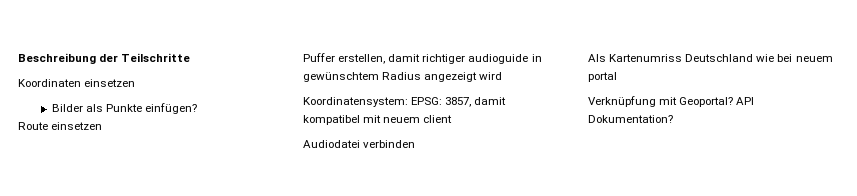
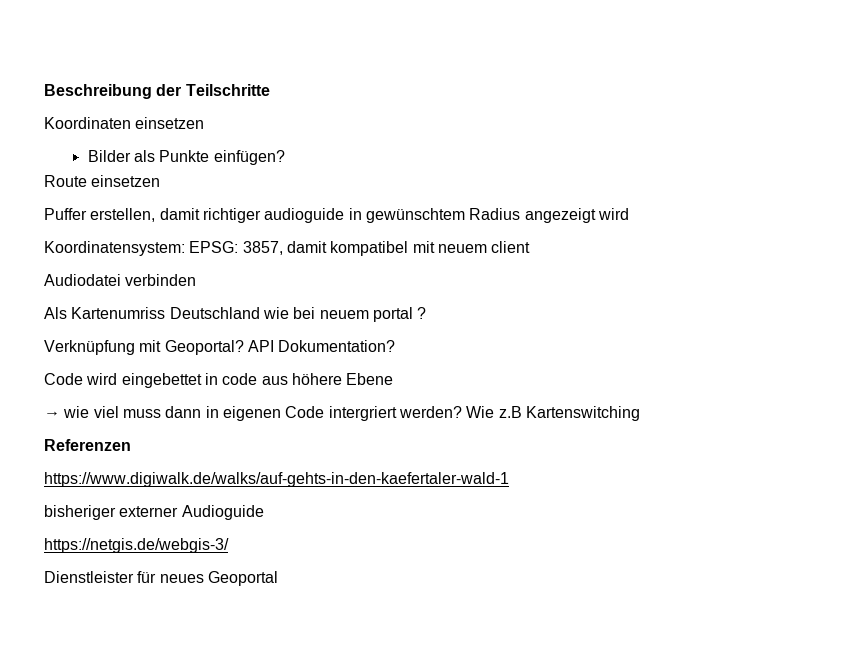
- Als Kartenumriss Deutschland wie bei neuem portal
+ Als Kartenumriss Deutschland wie bei neuem portal ?
+ Code wird eingebettet in code aus höhere Ebene
+ → wie viel muss dann in eigenen Code intergriert werden? Wie z.B Kartenswitching
+ Referenzen
+ https://www.digiwalk.de/walks/auf-gehts-in-den-kaefertaler-wald-1
+ bisheriger externer Audioguide
+ https://netgis.de/webgis-3/
+ Dienstleister für neues Geoportal

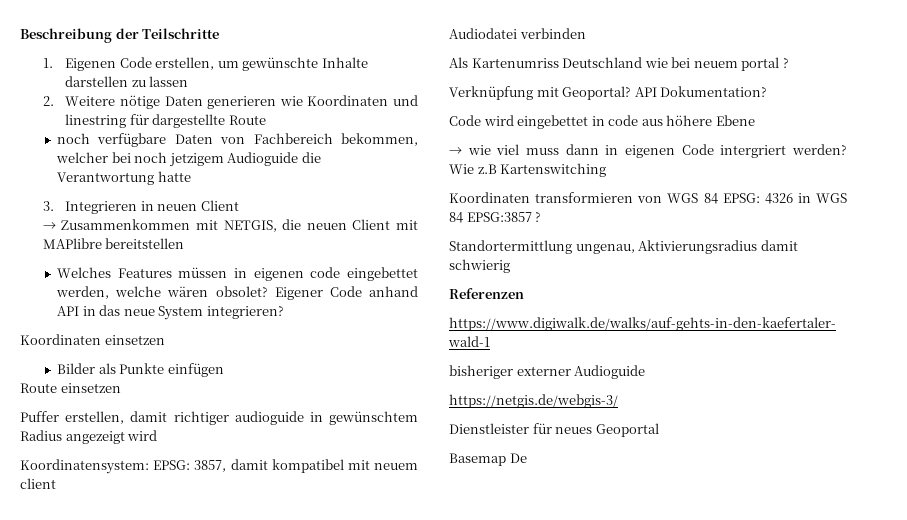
+ 1. Eigenen Code erstellen, um gewünschte Inhalte darstellen zu lassen
+ 2. Weitere nötige Daten generieren wie Koordinaten und linestring für dargestellte Route
+ noch verfügbare Daten von Fachbereich bekommen, welcher bei noch jetzigem Audioguide die Verantwortung hatte
+ 3. Integrieren in neuen Client
+ → Zusammenkommen mit NETGIS, die neuen Client mit MAPlibre bereitstellen
+ Welches Features müssen in eigenen code eingebettet werden, welche wären obsolet? Eigener Code anhand API in das neue System integrieren?
- Bilder als Punkte einfügen?
+ Bilder als Punkte einfügen
+ Koordinaten transformieren von WGS 84 EPSG: 4326 in WGS 84 EPSG:3857 ?
+ Standortermittlung ungenau, Aktivierungsradius damit schwierig
+ Basemap De

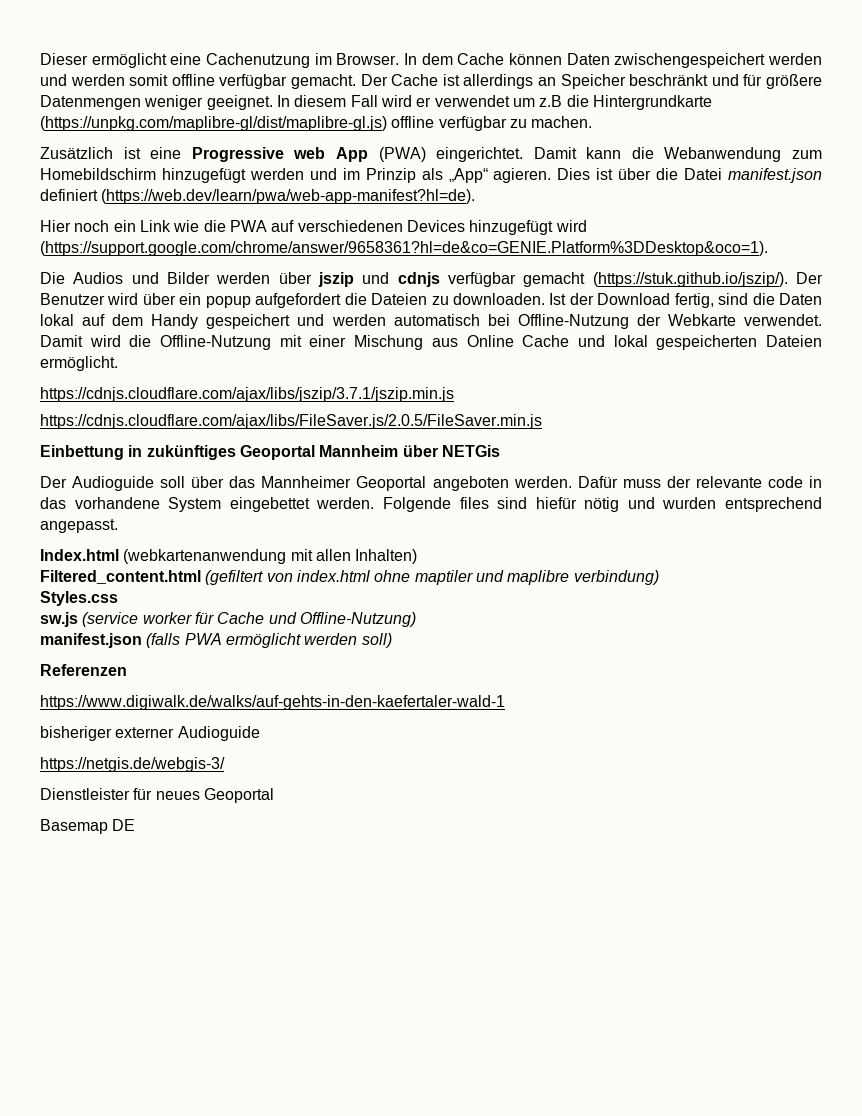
- Beschreibung der Teilschritte
- 1. Eigenen Code erstellen, um gewünschte Inhalte darstellen zu lassen
- 2. Weitere nötige Daten generieren wie Koordinaten und linestring für dargestellte Route
- noch verfügbare Daten von Fachbereich bekommen, welcher bei noch jetzigem Audioguide die Verantwortung hatte
- 3. Integrieren in neuen Client
- → Zusammenkommen mit NETGIS, die neuen Client mit MAPlibre bereitstellen
- Welches Features müssen in eigenen code eingebettet werden, welche wären obsolet? Eigener Code anhand API in das neue System integrieren?
- Koordinaten einsetzen
- Bilder als Punkte einfügen
- Route einsetzen
- Puffer erstellen, damit richtiger audioguide in gewünschtem Radius angezeigt wird
- Koordinatensystem: EPSG: 3857, damit kompatibel mit neuem client
- Audiodatei verbinden
- Als Kartenumriss Deutschland wie bei neuem portal ?
- Verknüpfung mit Geoportal? API Dokumentation?
- Code wird eingebettet in code aus höhere Ebene
- → wie viel muss dann in eigenen Code intergriert werden? Wie z.B Kartenswitching
- Koordinaten transformieren von WGS 84 EPSG: 4326 in WGS 84 EPSG:3857 ?
- Standortermittlung ungenau, Aktivierungsradius damit schwierig
+ Dieser ermöglicht eine Cachenutzung im Browser. In dem Cache können Daten zwischengespeichert werden und werden somit offline verfügbar gemacht. Der Cache ist allerdings an Speicher beschränkt und für größere Datenmengen weniger geeignet. In diesem Fall wird er verwendet um z.B die Hintergrundkarte (https://unpkg.com/maplibre-gl/dist/maplibre-gl.js) offline verfügbar zu machen.
+ Zusätzlich ist eine Progressive web App (PWA) eingerichtet. Damit kann die Webanwendung zum Homebildschirm hinzugefügt werden und im Prinzip als „App“ agieren. Dies ist über die Datei manifest.json definiert (https://web.dev/learn/pwa/web-app-manifest?hl=de).
+ Hier noch ein Link wie die PWA auf verschiedenen Devices hinzugefügt wird (https://support.google.com/chrome/answer/9658361?hl=de&co=GENIE.Platform%3DDesktop&oco=1).
+ Die Audios und Bilder werden über jszip und cdnjs verfügbar gemacht (https://stuk.github.io/jszip/). Der Benutzer wird über ein popup aufgefordert die Dateien zu downloaden. Ist der Download fertig, sind die Daten lokal auf dem Handy gespeichert und werden automatisch bei Offline-Nutzung der Webkarte verwendet. Damit wird die Offline-Nutzung mit einer Mischung aus Online Cache und lokal gespeicherten Dateien ermöglicht.
+ https://cdnjs.cloudflare.com/ajax/libs/jszip/3.7.1/jszip.min.js
+ https://cdnjs.cloudflare.com/ajax/libs/FileSaver.js/2.0.5/FileSaver.min.js
+ Einbettung in zukünftiges Geoportal Mannheim über NETGis
+ Der Audioguide soll über das Mannheimer Geoportal angeboten werden. Dafür muss der relevante code in das vorhandene System eingebettet werden. Folgende files sind hiefür nötig und wurden entsprechend angepasst.
+ Index.html (webkartenanwendung mit allen Inhalten)
+ Filtered_content.html (gefiltert von index.html ohne maptiler und maplibre verbindung)
+ Styles.css
+ sw.js (service worker für Cache und Offline-Nutzung)
+ manifest.json (falls PWA ermöglicht werden soll)
- Basemap De
+ Basemap DE

